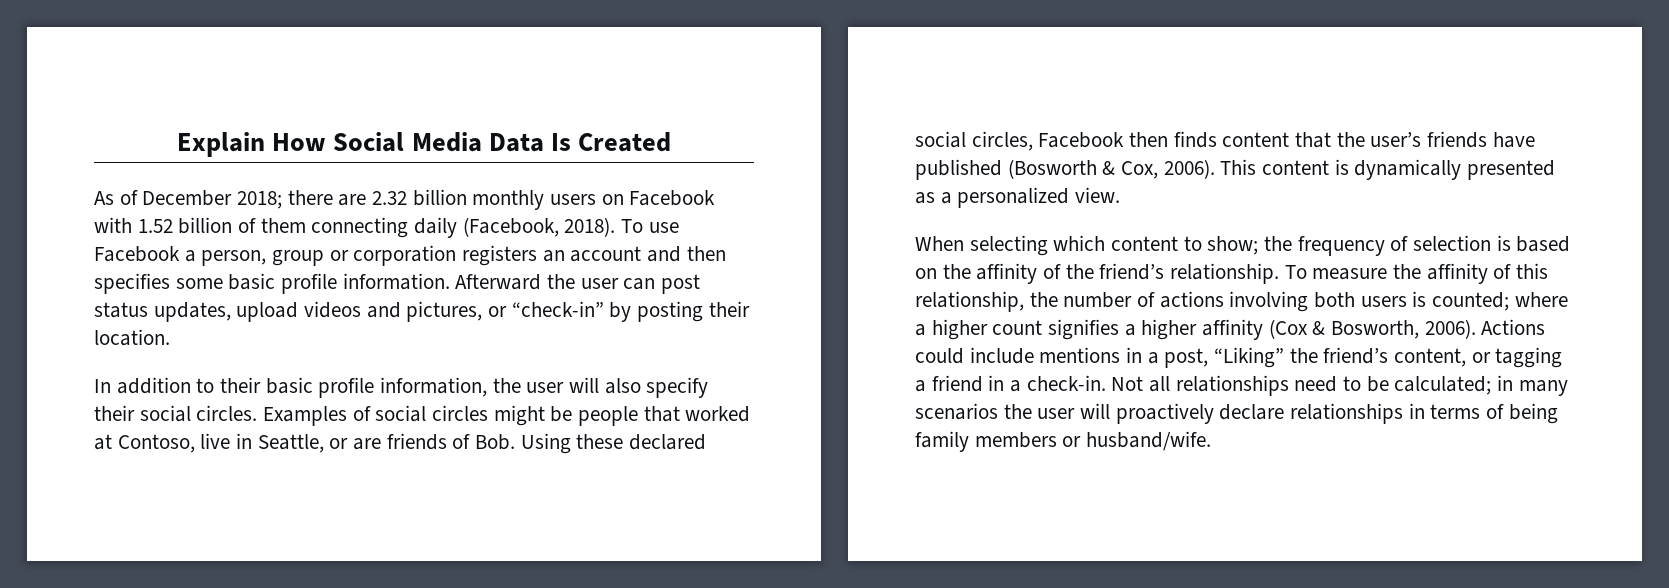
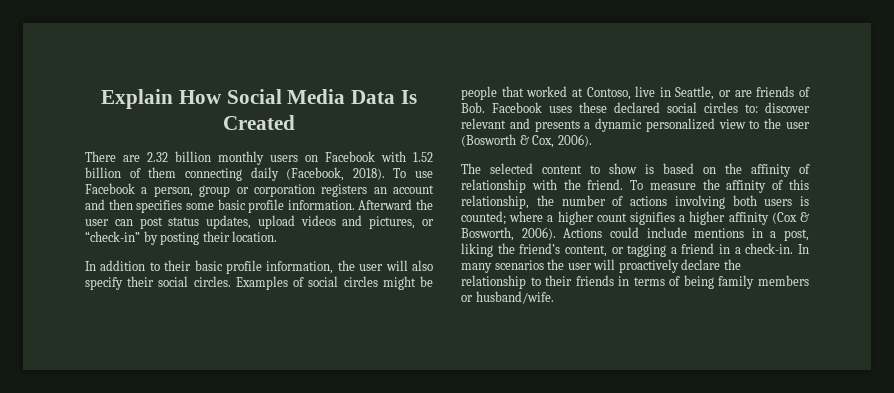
- As of December 2018; there are 2.32 billion monthly users on Facebook with 1.52 billion of them connecting daily (Facebook, 2018).
+ There are 2.32 billion monthly users on Facebook with 1.52 billion of them connecting daily (Facebook, 2018).
- Examples of social circles might be people that worked at Contoso, live in Seattle, or are friends of Bob. Using these declared social circles, Facebook then finds content that the user’s friends have published (Bosworth & Cox, 2006). This content is dynamically presented as a personalized view.
- When selecting which content to show; the frequency of selection is based on the affinity of the friend’s relationship.
+ Examples of social circles might be people that worked at Contoso, live in Seattle, or are friends of Bob. Facebook uses these declared social circles to: discover relevant and presents a dynamic personalized view to the user (Bosworth & Cox, 2006).
+ The selected content to show is based on the affinity of relationship with the friend.
- Actions could include mentions in a post, “Liking” the friend’s content, or tagging a friend in a check-in.
+ Actions could include mentions in a post, liking the friend’s content, or tagging a friend in a check-in.
- Not all relationships need to be calculated; in many scenarios the user will proactively declare relationships in terms of being family members or husband/wife.
+ In many scenarios the user will proactively declare the relationship to their friends in terms of being family members or husband/wife.

